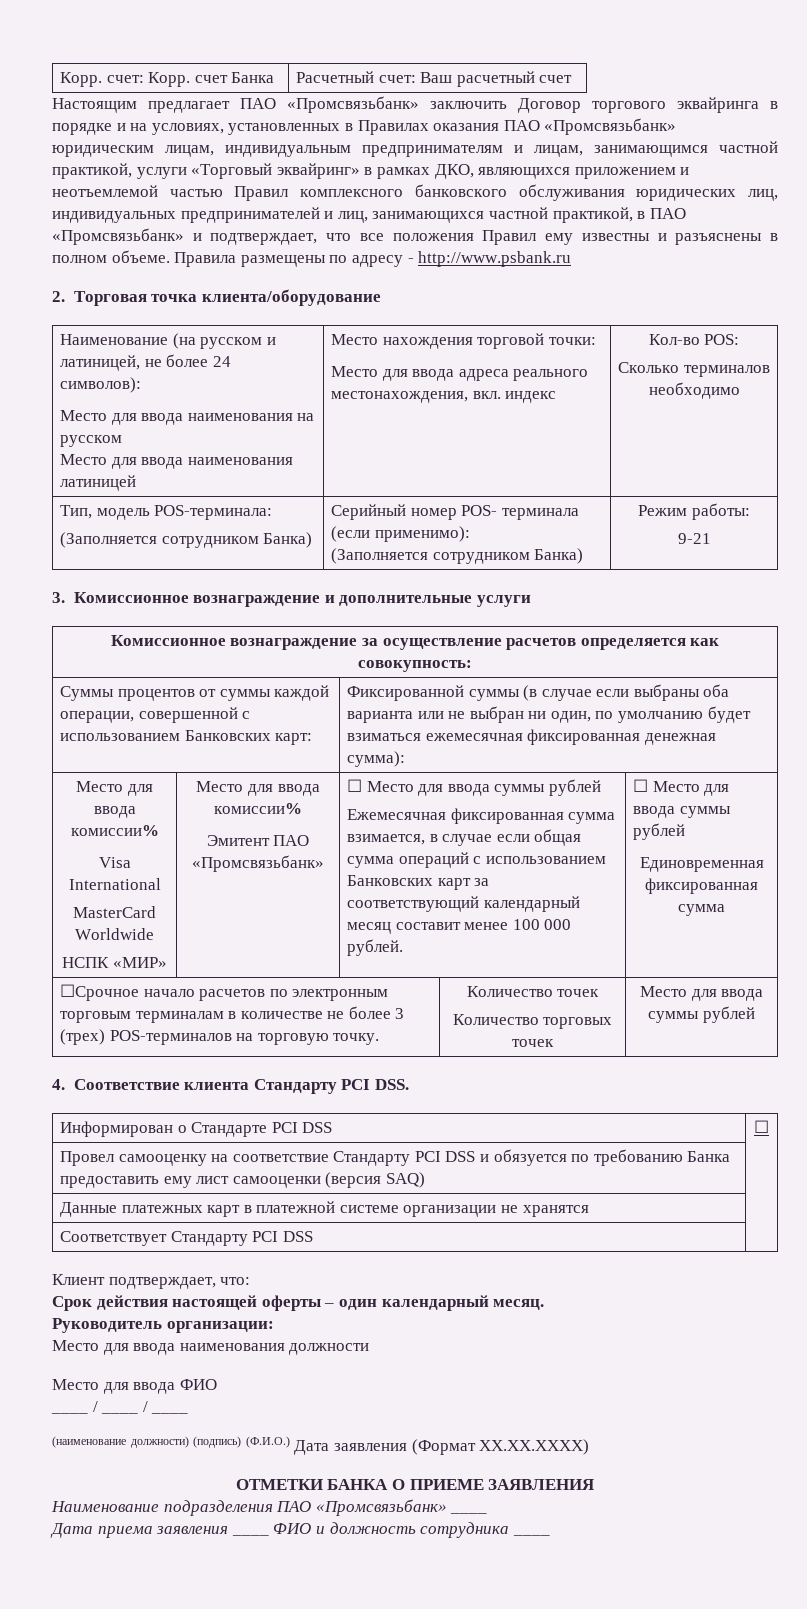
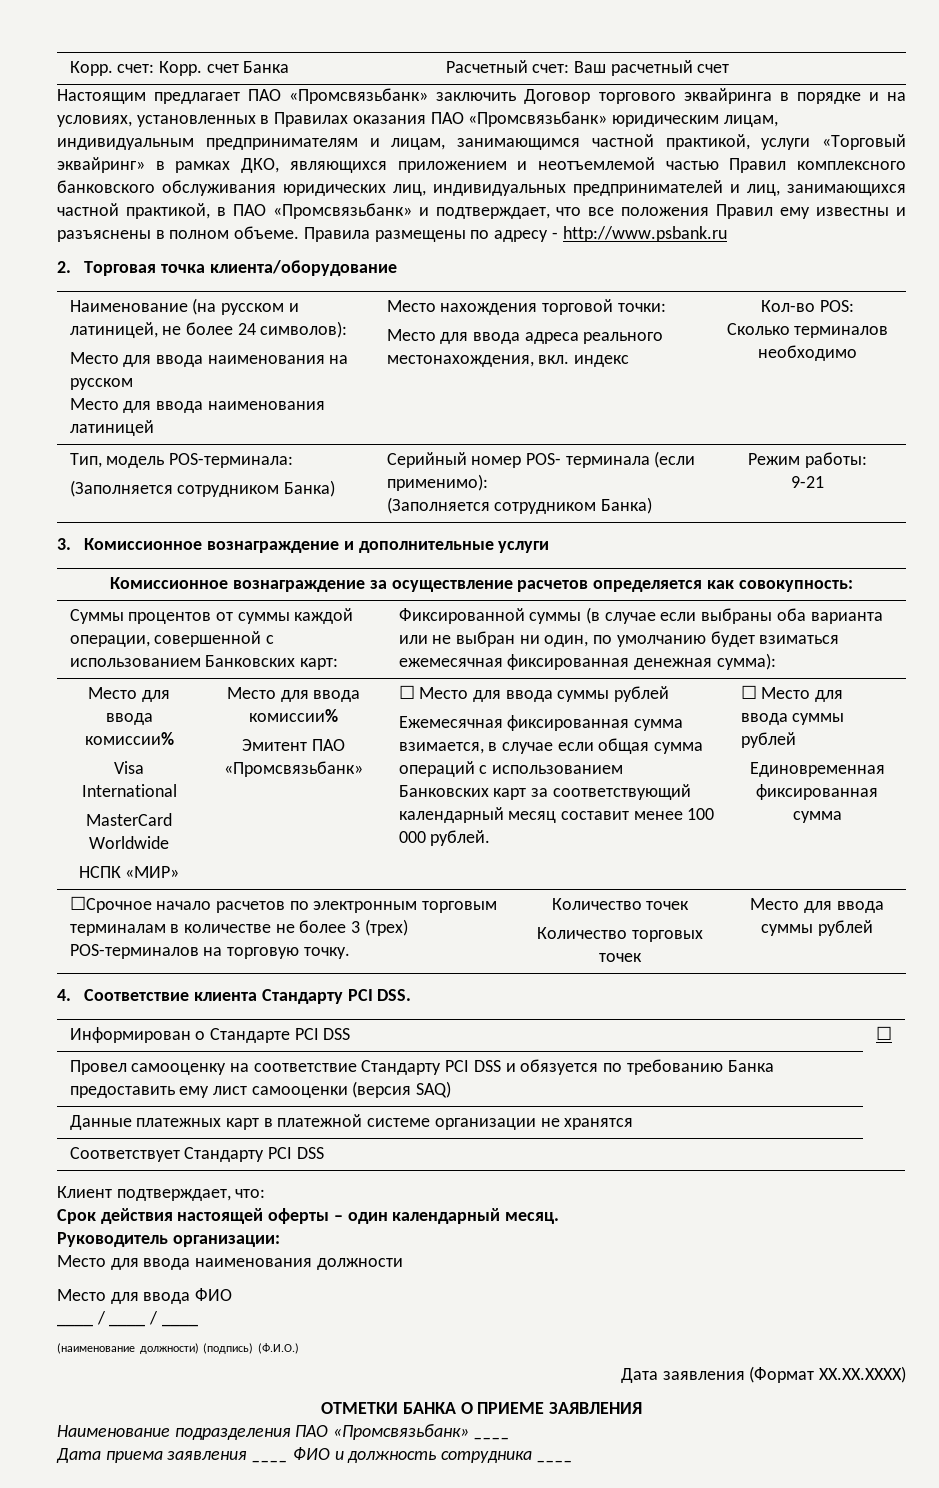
- (наименование должности) (подпись) (Ф.И.О.) Дата заявления (Формат ХХ.ХХ.ХХХХ)
+ (наименование должности) (подпись) (Ф.И.О.)
+ Дата заявления (Формат ХХ.ХХ.ХХХХ)

